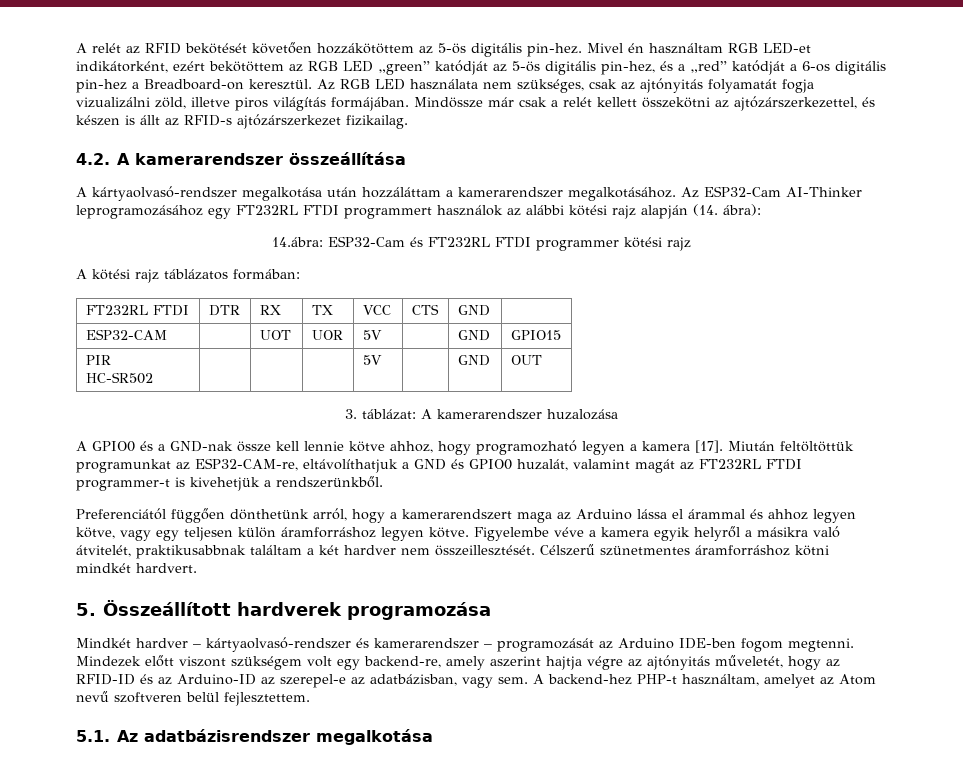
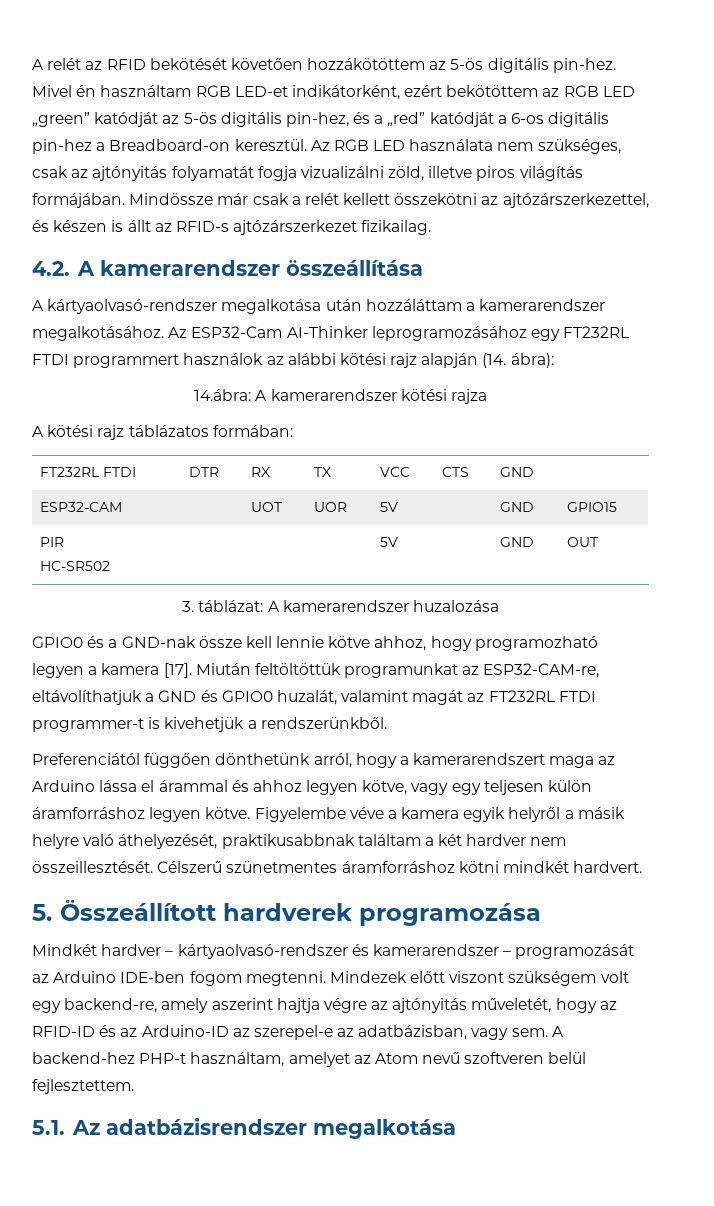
- 14.ábra: ESP32-Cam és FT232RL FTDI programmer kötési rajz
+ 14.ábra: A kamerarendszer kötési rajza
- A GPIO0 és a GND-nak össze kell lennie kötve ahhoz, hogy programozható legyen a kamera [17].
+ GPIO0 és a GND-nak össze kell lennie kötve ahhoz, hogy programozható legyen a kamera [17].
- Figyelembe véve a kamera egyik helyről a másikra való átvitelét, praktikusabbnak találtam a két hardver nem összeillesztését.
+ Figyelembe véve a kamera egyik helyről a másik helyre való áthelyezését, praktikusabbnak találtam a két hardver nem összeillesztését.

